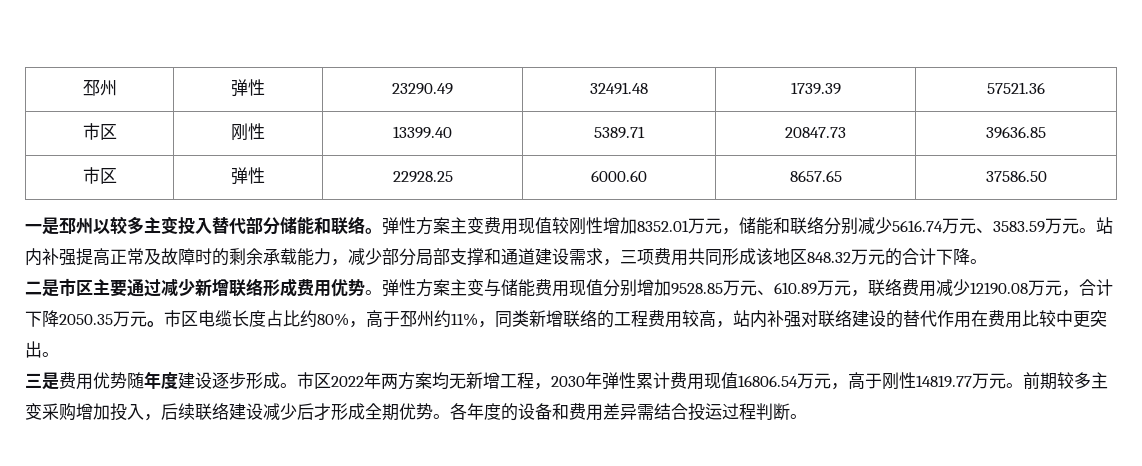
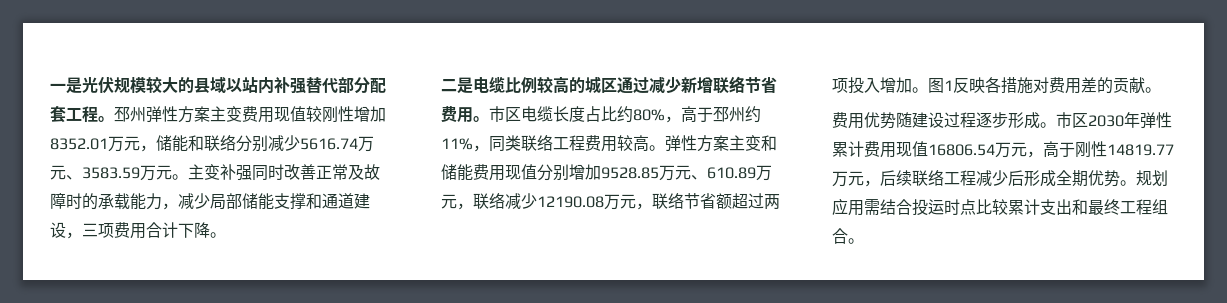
- 邳州 | 弹性 | 23290.49 | 32491.48 | 1739.39 | 57521.36
- 市区 | 刚性 | 13399.40 | 5389.71 | 20847.73 | 39636.85
- 市区 | 弹性 | 22928.25 | 6000.60 | 8657.65 | 37586.50
- 一是邳州以较多主变投入替代部分储能和联络。弹性方案主变费用现值较刚性增加8352.01万元，储能和联络分别减少5616.74万元、3583.59万元。
+ 一是光伏规模较大的县域以站内补强替代部分配套工程。邳州弹性方案主变费用现值较刚性增加8352.01万元，储能和联络分别减少5616.74万元、3583.59万元。
- 站内补强提高正常及故障时的剩余承载能力，减少部分局部支撑和通道建设需求，三项费用共同形成该地区848.32万元的合计下降。
- 二是市区主要通过减少新增联络形成费用优势。弹性方案主变与储能费用现值分别增加9528.85万元、610.89万元，联络费用减少12190.08万元，合计下降2050.35万元。
+ 主变补强同时改善正常及故障时的承载能力，减少局部储能支撑和通道建设，三项费用合计下降。
+ 二是电缆比例较高的城区通过减少新增联络节省费用。
- 市区电缆长度占比约80%，高于邳州约11%，同类新增联络的工程费用较高，站内补强对联络建设的替代作用在费用比较中更突出。
- 三是费用优势随年度建设逐步形成。
+ 市区电缆长度占比约80%，高于邳州约11%，同类联络工程费用较高。弹性方案主变和储能费用现值分别增加9528.85万元、610.89万元，联络减少12190.08万元，联络节省额超过两项投入增加。图1反映各措施对费用差的贡献。
+ 费用优势随建设过程逐步形成。
- 市区2022年两方案均无新增工程，2030年弹性累计费用现值16806.54万元，高于刚性14819.77万元。前期较多主变采购增加投入，后续联络建设减少后才形成全期优势。各年度的设备和费用差异需结合投运过程判断。
+ 市区2030年弹性累计费用现值16806.54万元，高于刚性14819.77万元，后续联络工程减少后形成全期优势。规划应用需结合投运时点比较累计支出和最终工程组合。

